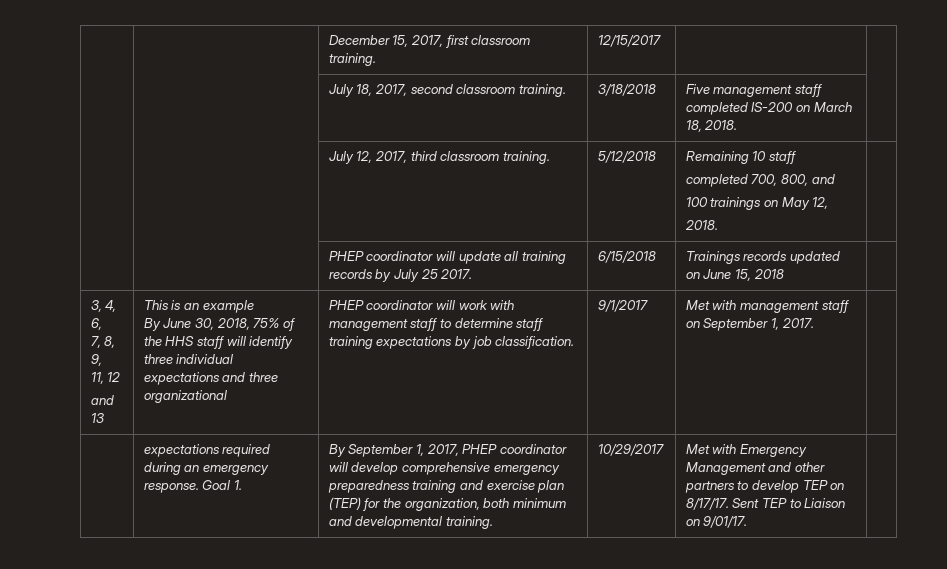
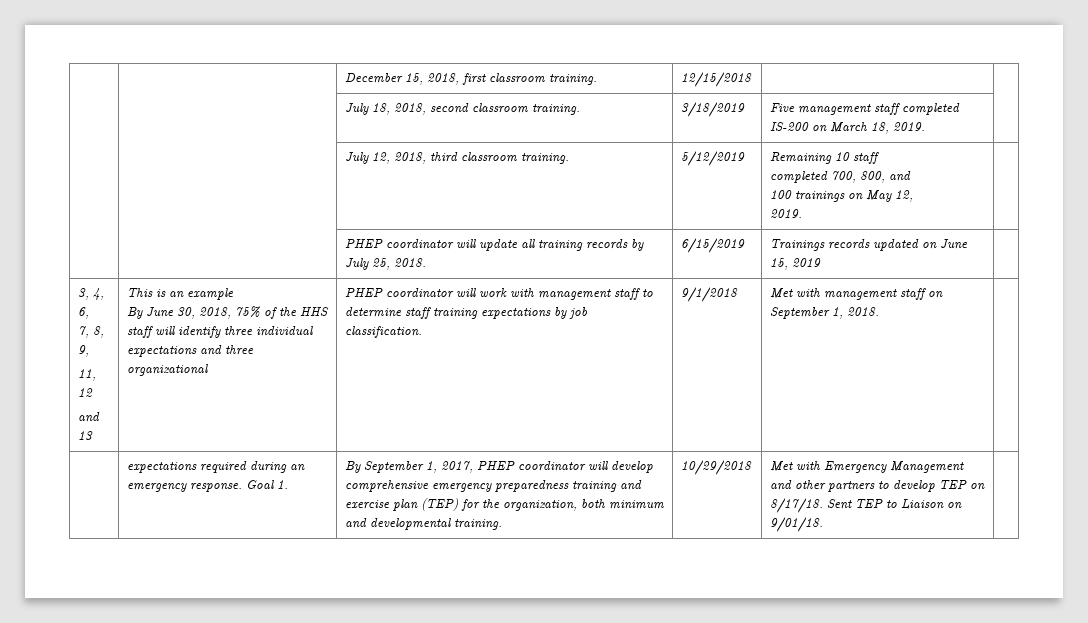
- | | December 15, 2017, first classroom training. | 12/15/2017 | |
+ | | December 15, 2018, first classroom training. | 12/15/2018 | |
- | | July 18, 2017, second classroom training. | 3/18/2018 | Five management staff completed IS-200 on March 18, 2018. |
+ | | July 18, 2018, second classroom training. | 3/18/2019 | Five management staff completed IS-200 on March 18, 2019. |
- | | July 12, 2017, third classroom training. | 5/12/2018 | Remaining 10 staff
+ | | July 12, 2018, third classroom training. | 5/12/2019 | Remaining 10 staff
  completed 700, 800, and
  100 trainings on May 12,
- 2018. |
+ 2019. |
- | | PHEP coordinator will update all training records by July 25 2017. | 6/15/2018 | Trainings records updated on June 15, 2018 |
+ | | PHEP coordinator will update all training records by July 25, 2018. | 6/15/2019 | Trainings records updated on June 15, 2019 |
- 9/1/2017
+ 9/1/2018
- Met with management staff on September 1, 2017.
+ Met with management staff on September 1, 2018.
- 10/29/2017
+ 10/29/2018
- Met with Emergency Management and other partners to develop TEP on 8/17/17.
+ Met with Emergency Management and other partners to develop TEP on 8/17/18.
- Sent TEP to Liaison on 9/01/17.
+ Sent TEP to Liaison on 9/01/18.

